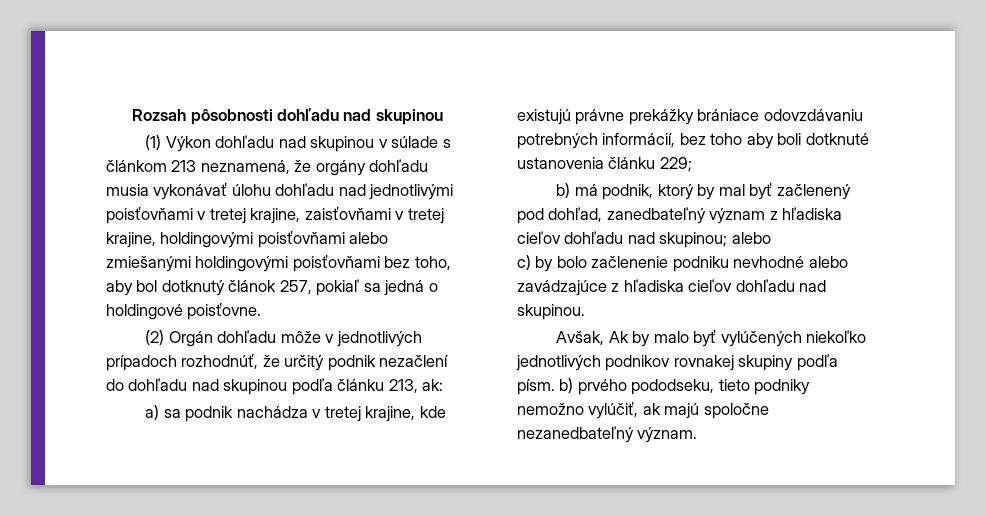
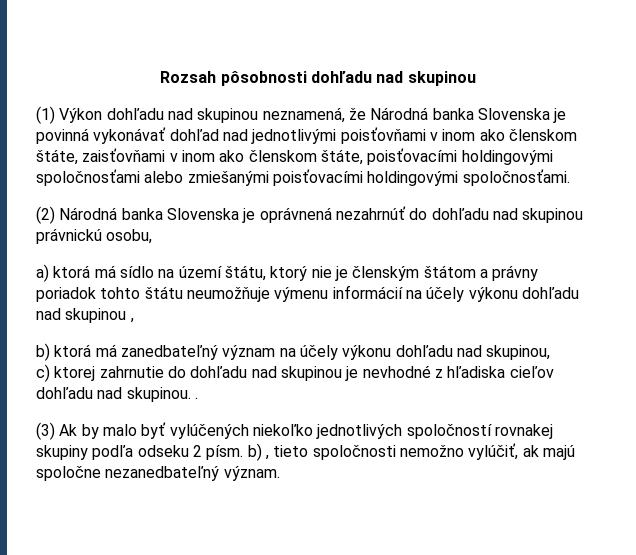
- (1) Výkon dohľadu nad skupinou v súlade s článkom 213 neznamená, že orgány dohľadu musia vykonávať úlohu dohľadu nad jednotlivými poisťovňami v tretej krajine, zaisťovňami v tretej krajine, holdingovými poisťovňami alebo zmiešanými holdingovými poisťovňami bez toho, aby bol dotknutý článok 257, pokiaľ sa jedná o holdingové poisťovne.
- (2) Orgán dohľadu môže v jednotlivých prípadoch rozhodnúť, že určitý podnik nezačlení do dohľadu nad skupinou podľa článku 213, ak:
- a) sa podnik nachádza v tretej krajine, kde existujú právne prekážky brániace odovzdávaniu potrebných informácií, bez toho aby boli dotknuté ustanovenia článku 229;
- b) má podnik, ktorý by mal byť začlenený pod dohľad, zanedbateľný význam z hľadiska cieľov dohľadu nad skupinou; alebo
- c) by bolo začlenenie podniku nevhodné alebo zavádzajúce z hľadiska cieľov dohľadu nad skupinou.
- Avšak, Ak by malo byť vylúčených niekoľko jednotlivých podnikov rovnakej skupiny podľa písm. b) prvého pododseku, tieto podniky nemožno vylúčiť, ak majú spoločne nezanedbateľný význam.
+ (1) Výkon dohľadu nad skupinou neznamená, že Národná banka Slovenska je povinná vykonávať dohľad nad jednotlivými poisťovňami v inom ako členskom štáte, zaisťovňami v inom ako členskom štáte, poisťovacími holdingovými spoločnosťami alebo zmiešanými poisťovacími holdingovými spoločnosťami.
+ (2) Národná banka Slovenska je oprávnená nezahrnúť do dohľadu nad skupinou právnickú osobu,
+ a) ktorá má sídlo na území štátu, ktorý nie je členským štátom a právny poriadok tohto štátu neumožňuje výmenu informácií na účely výkonu dohľadu nad skupinou ,
+ b) ktorá má zanedbateľný význam na účely výkonu dohľadu nad skupinou,
+ c) ktorej zahrnutie do dohľadu nad skupinou je nevhodné z hľadiska cieľov dohľadu nad skupinou. .
+ (3) Ak by malo byť vylúčených niekoľko jednotlivých spoločností rovnakej skupiny podľa odseku 2 písm. b) , tieto spoločnosti nemožno vylúčiť, ak majú spoločne nezanedbateľný význam.

